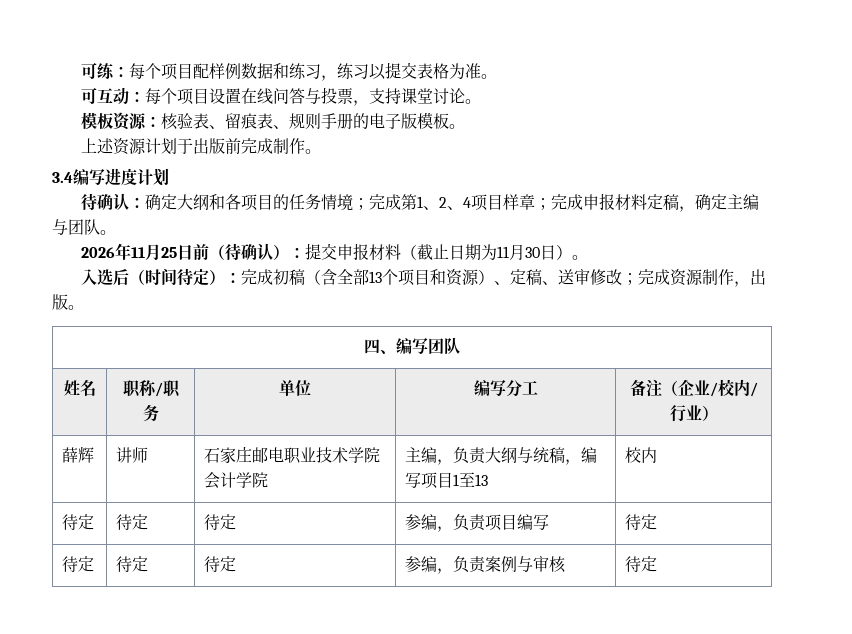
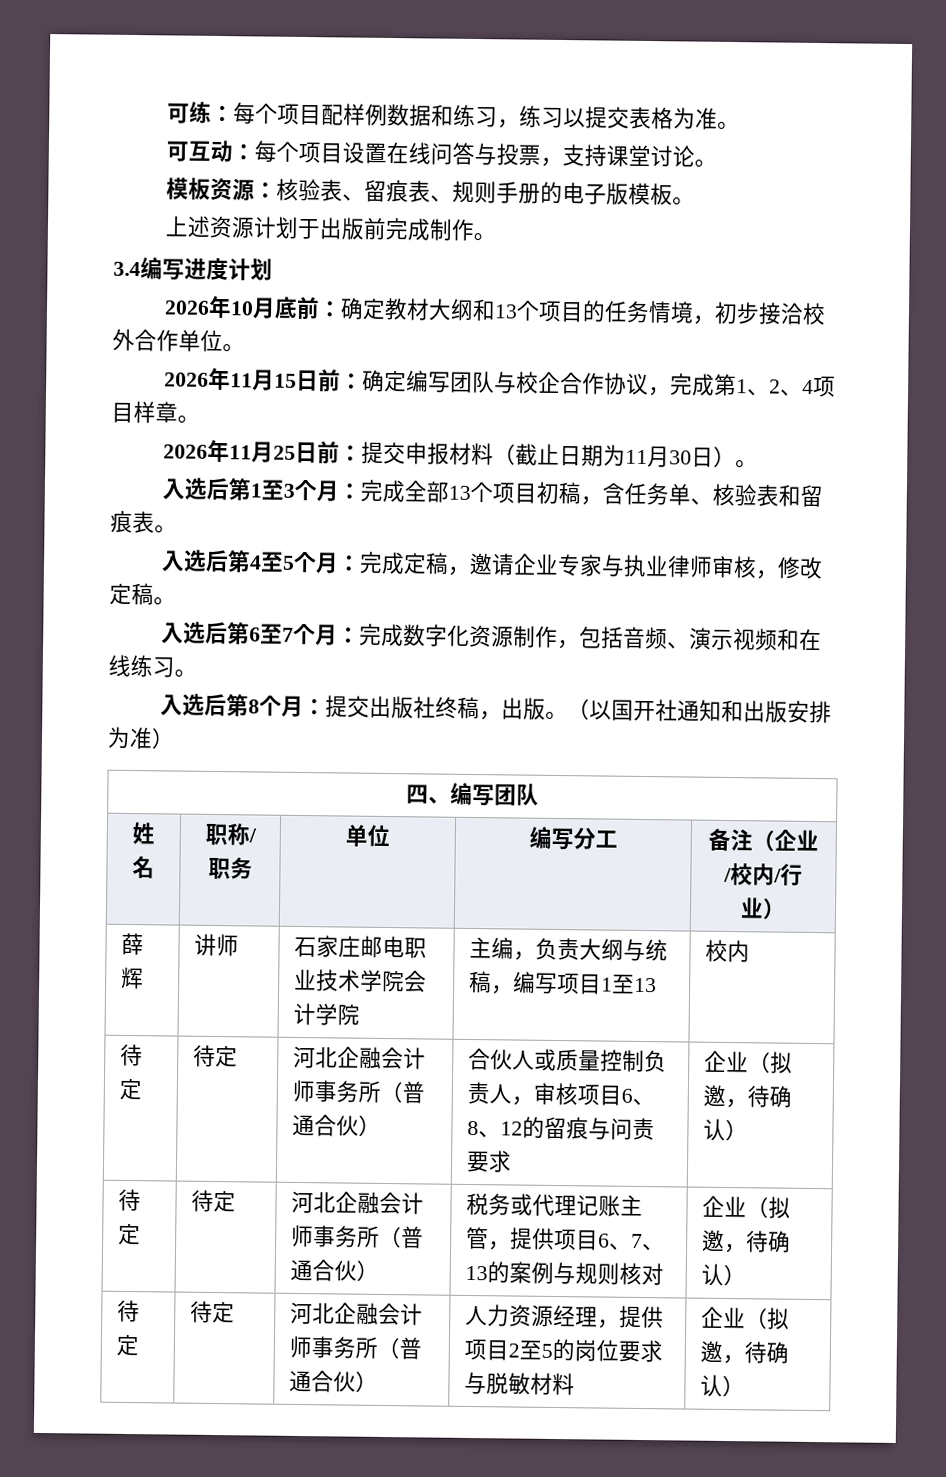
- 待确认：确定大纲和各项目的任务情境；完成第1、2、4项目样章；完成申报材料定稿，确定主编与团队。
+ 2026年10月底前：确定教材大纲和13个项目的任务情境，初步接洽校外合作单位。
+ 2026年11月15日前：确定编写团队与校企合作协议，完成第1、2、4项目样章。
- 2026年11月25日前（待确认）：提交申报材料（截止日期为11月30日）。
+ 2026年11月25日前：提交申报材料（截止日期为11月30日）。
- 入选后（时间待定）：完成初稿（含全部13个项目和资源）、定稿、送审修改；完成资源制作，出版。
+ 入选后第1至3个月：完成全部13个项目初稿，含任务单、核验表和留痕表。
+ 入选后第4至5个月：完成定稿，邀请企业专家与执业律师审核，修改定稿。
+ 入选后第6至7个月：完成数字化资源制作，包括音频、演示视频和在线练习。
+ 入选后第8个月：提交出版社终稿，出版。（以国开社通知和出版安排为准）
- 待定 | 待定 | 待定 | 参编，负责项目编写 | 待定
- 待定 | 待定 | 待定 | 参编，负责案例与审核 | 待定
+ 待定 | 待定 | 河北企融会计师事务所（普通合伙） | 合伙人或质量控制负责人，审核项目6、8、12的留痕与问责要求 | 企业（拟邀，待确认）
+ 待定 | 待定 | 河北企融会计师事务所（普通合伙） | 税务或代理记账主管，提供项目6、7、13的案例与规则核对 | 企业（拟邀，待确认）
+ 待定 | 待定 | 河北企融会计师事务所（普通合伙） | 人力资源经理，提供项目2至5的岗位要求与脱敏材料 | 企业（拟邀，待确认）

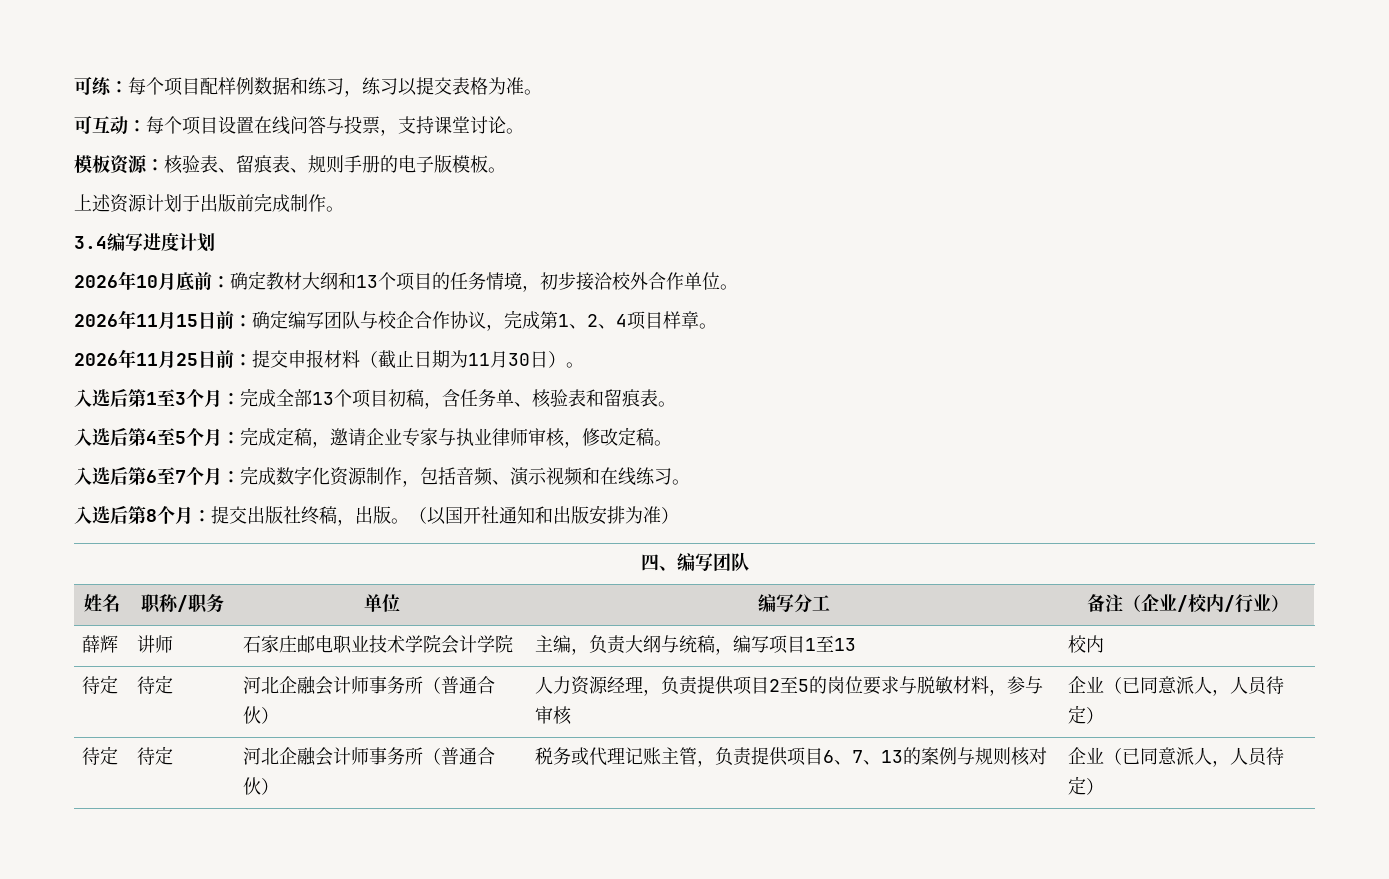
- 待定 | 待定 | 河北企融会计师事务所（普通合伙） | 合伙人或质量控制负责人，审核项目6、8、12的留痕与问责要求 | 企业（拟邀，待确认）
+ 待定 | 待定 | 河北企融会计师事务所（普通合伙） | 人力资源经理，负责提供项目2至5的岗位要求与脱敏材料，参与审核 | 企业（已同意派人，人员待定）
- 待定 | 待定 | 河北企融会计师事务所（普通合伙） | 税务或代理记账主管，提供项目6、7、13的案例与规则核对 | 企业（拟邀，待确认）
- 待定 | 待定 | 河北企融会计师事务所（普通合伙） | 人力资源经理，提供项目2至5的岗位要求与脱敏材料 | 企业（拟邀，待确认）
+ 待定 | 待定 | 河北企融会计师事务所（普通合伙） | 税务或代理记账主管，负责提供项目6、7、13的案例与规则核对 | 企业（已同意派人，人员待定）

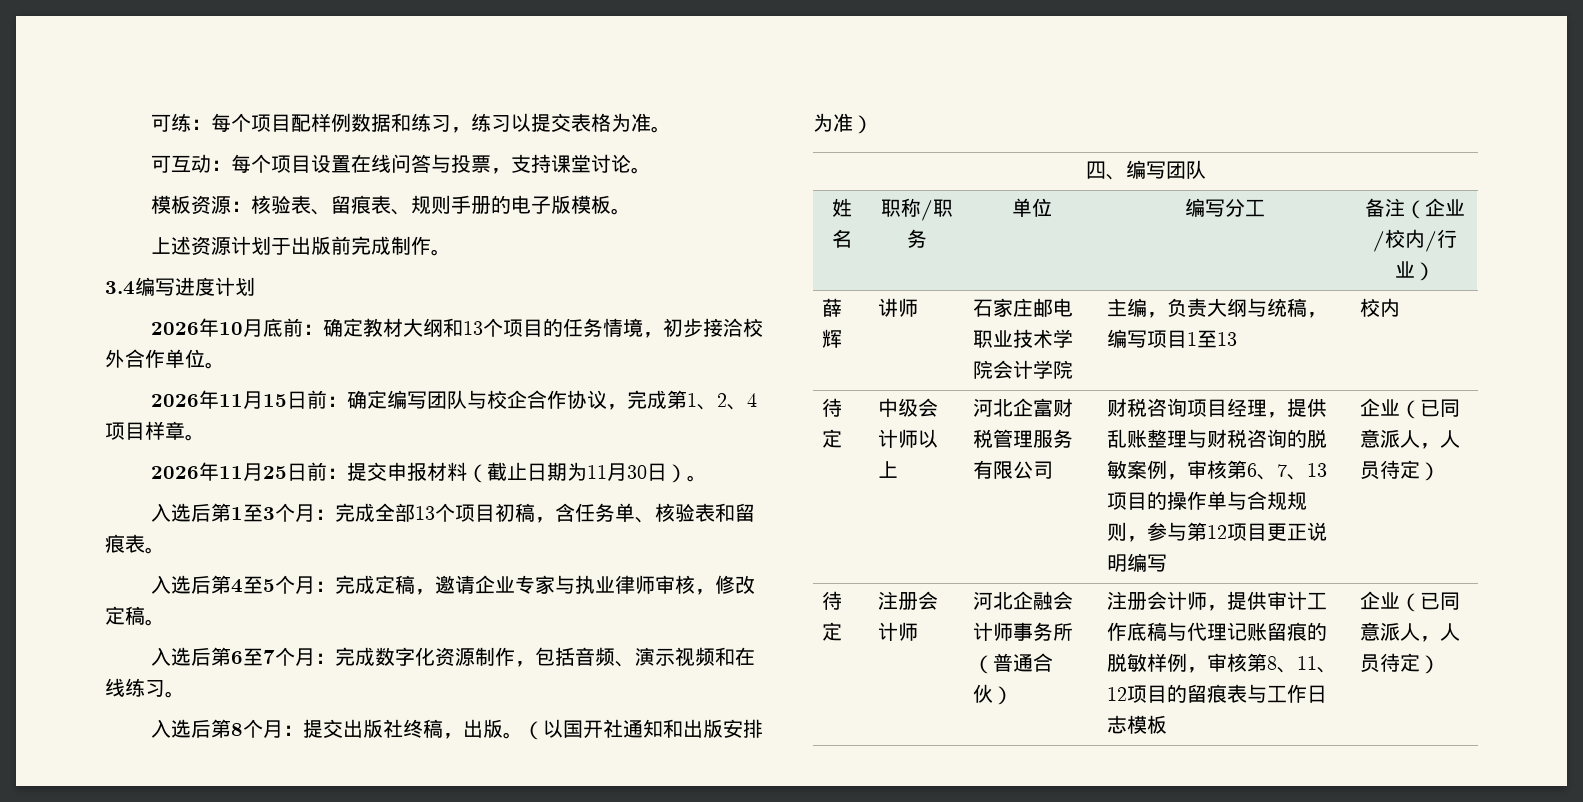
- 待定 | 河北企融会计师事务所（普通合伙） | 人力资源经理，负责提供项目2至5的岗位要求与脱敏材料，参与审核
+ 中级会计师以上 | 河北企富财税管理服务有限公司 | 财税咨询项目经理，提供乱账整理与财税咨询的脱敏案例，审核第6、7、13项目的操作单与合规规则，参与第12项目更正说明编写
- 待定 | 河北企融会计师事务所（普通合伙） | 税务或代理记账主管，负责提供项目6、7、13的案例与规则核对
+ 注册会计师 | 河北企融会计师事务所（普通合伙） | 注册会计师，提供审计工作底稿与代理记账留痕的脱敏样例，审核第8、11、12项目的留痕表与工作日志模板

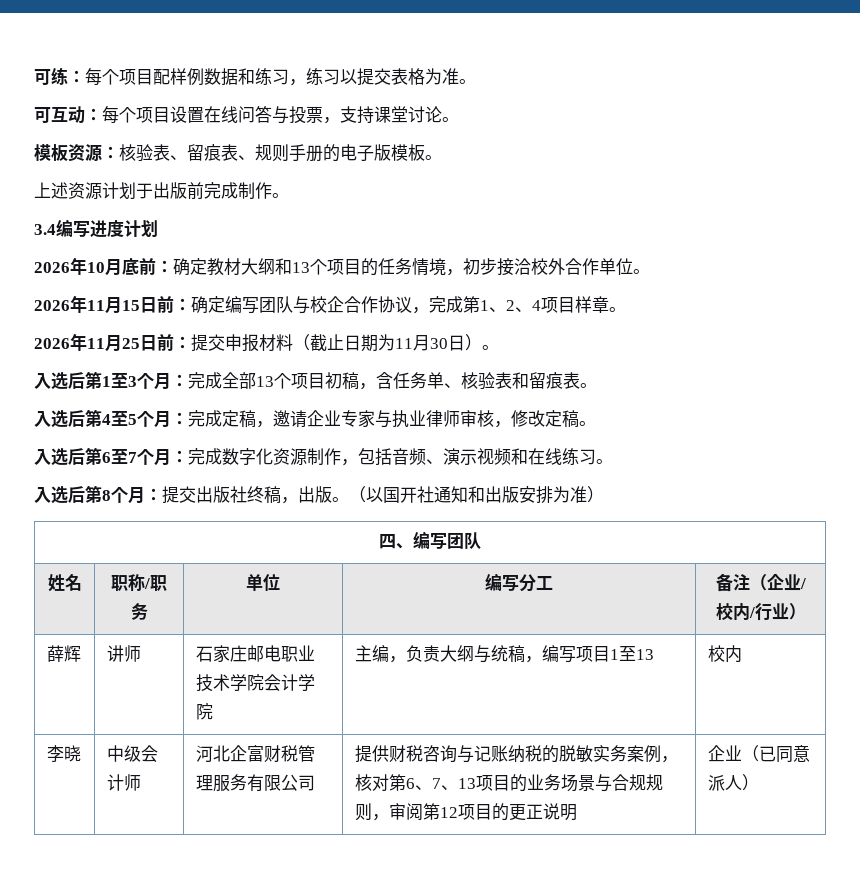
  薛辉 | 讲师 | 石家庄邮电职业技术学院会计学院 | 主编，负责大纲与统稿，编写项目1至13 | 校内
- 待定
+ 李晓
- 中级会计师以上
+ 中级会计师
- 财税咨询项目经理，提供乱账整理与财税咨询的脱敏案例，审核第6、7、13项目的操作单与合规规则，参与第12项目更正说明编写 | 企业（已同意派人，人员待定）
- 待定 | 注册会计师 | 河北企融会计师事务所（普通合伙） | 注册会计师，提供审计工作底稿与代理记账留痕的脱敏样例，审核第8、11、12项目的留痕表与工作日志模板 | 企业（已同意派人，人员待定）
+ 提供财税咨询与记账纳税的脱敏实务案例，核对第6、7、13项目的业务场景与合规规则，审阅第12项目的更正说明 | 企业（已同意派人）

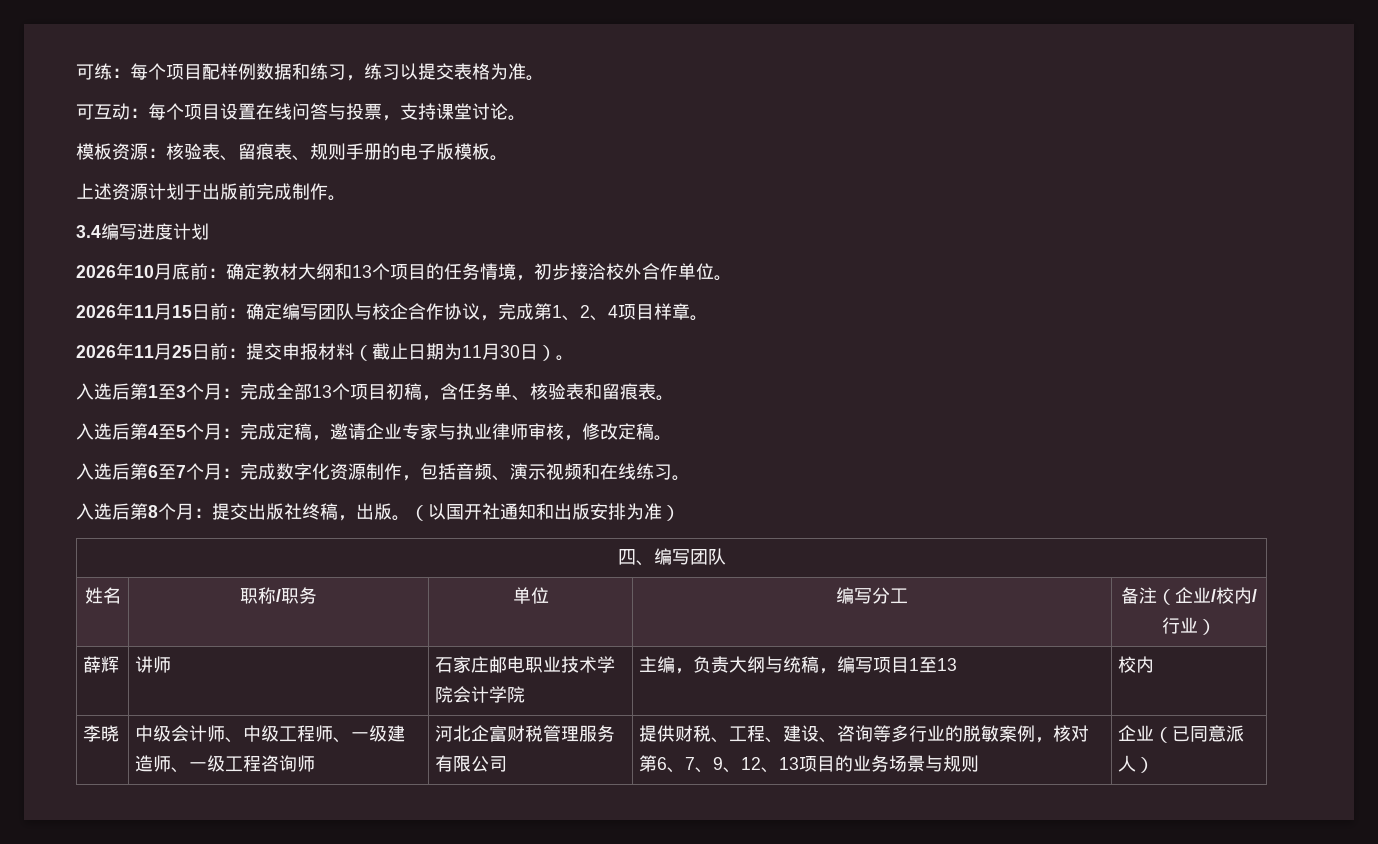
- 中级会计师
+ 中级会计师、中级工程师、一级建造师、一级工程咨询师
- 提供财税咨询与记账纳税的脱敏实务案例，核对第6、7、13项目的业务场景与合规规则，审阅第12项目的更正说明
+ 提供财税、工程、建设、咨询等多行业的脱敏案例，核对第6、7、9、12、13项目的业务场景与规则

